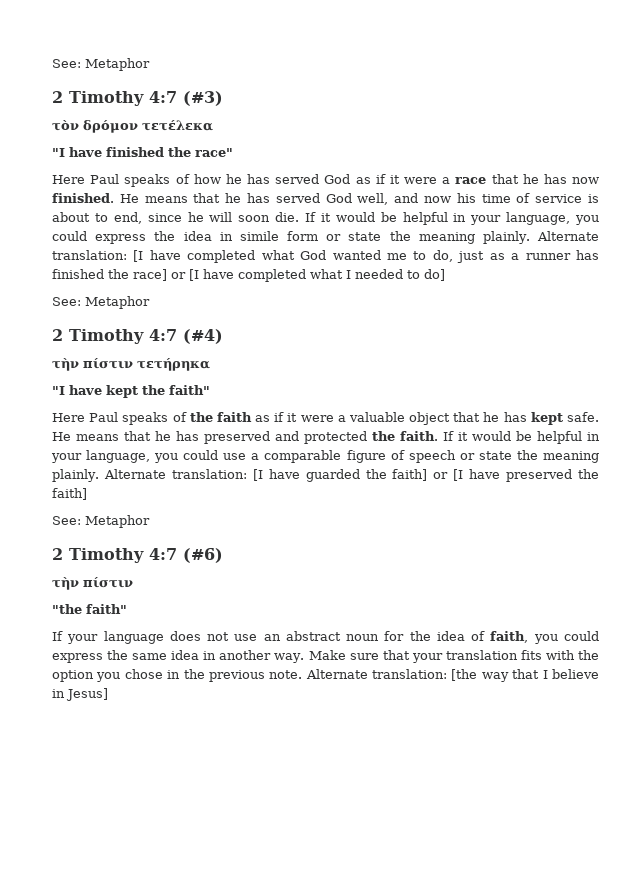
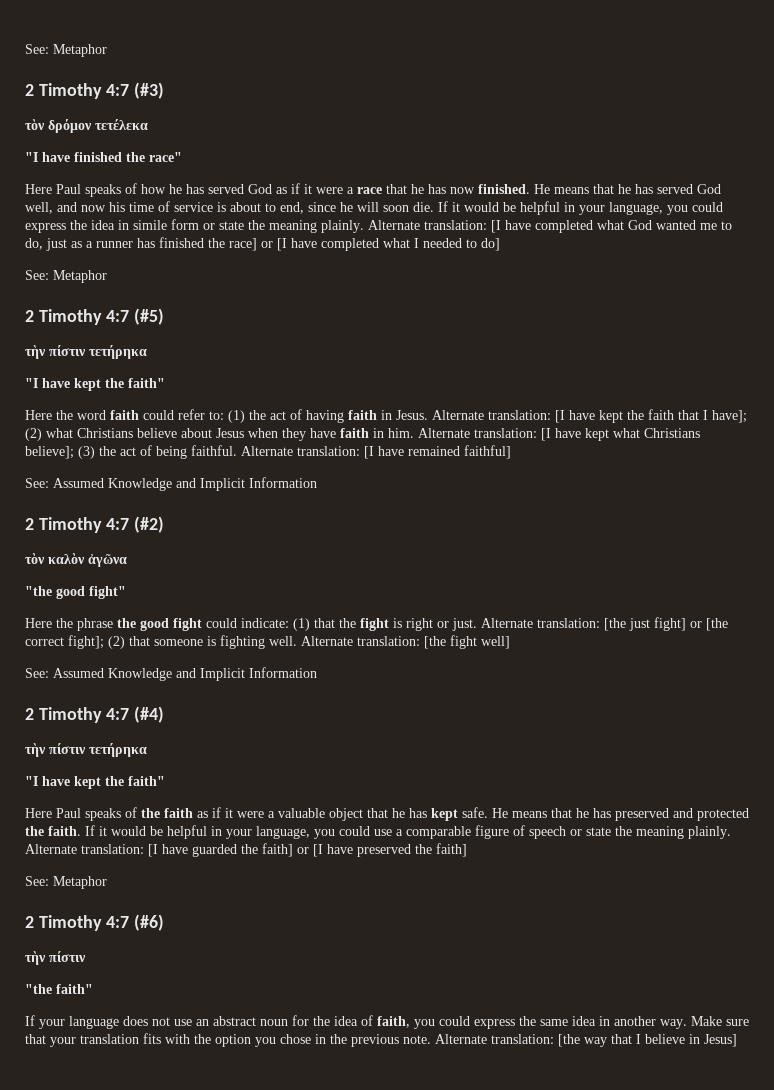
+ 2 Timothy 4:7 (#5)
+ τὴν πίστιν τετήρηκα
+ "I have kept the faith"
+ Here the word faith could refer to: (1) the act of having faith in Jesus. Alternate translation: [I have kept the faith that I have]; (2) what Christians believe about Jesus when they have faith in him. Alternate translation: [I have kept what Christians believe]; (3) the act of being faithful. Alternate translation: [I have remained faithful]
+ See: Assumed Knowledge and Implicit Information
+ 2 Timothy 4:7 (#2)
+ τὸν καλὸν ἀγῶνα
+ "the good fight"
+ Here the phrase the good fight could indicate: (1) that the fight is right or just. Alternate translation: [the just fight] or [the correct fight]; (2) that someone is fighting well. Alternate translation: [the fight well]
+ See: Assumed Knowledge and Implicit Information

